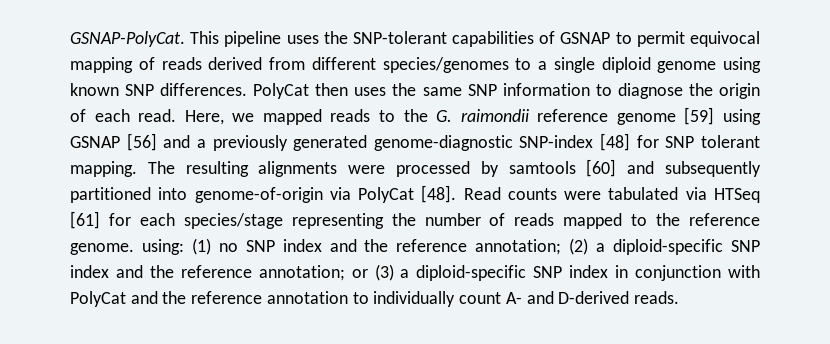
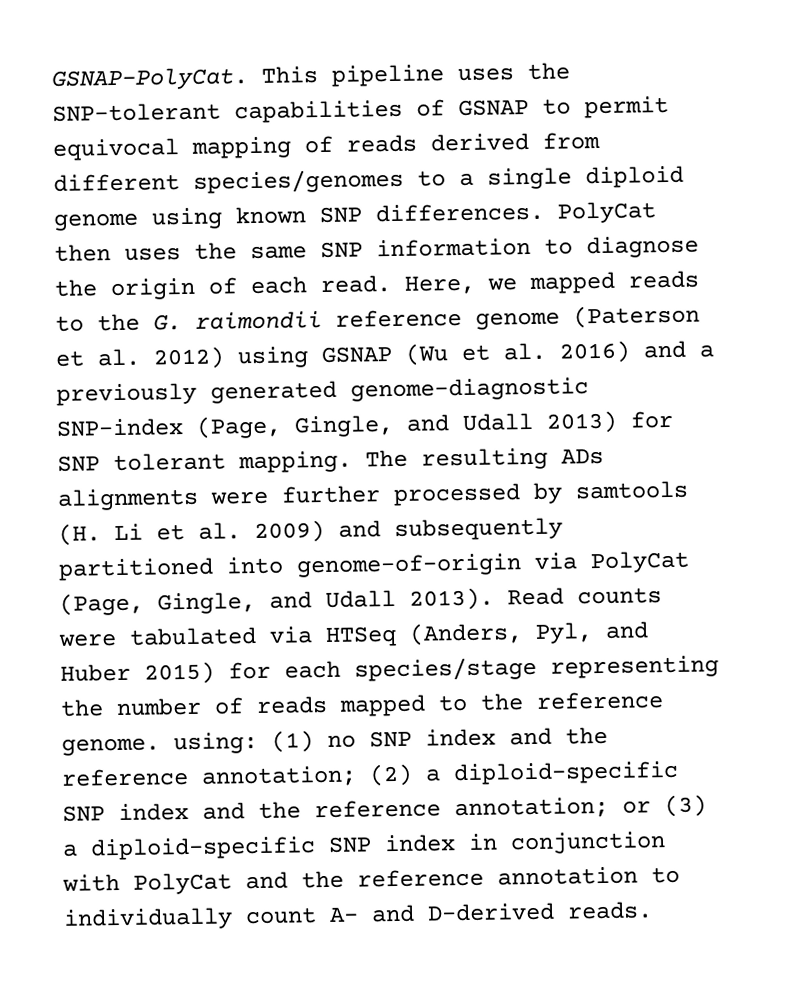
- Here, we mapped reads to the G. raimondii reference genome [59] using GSNAP [56] and a previously generated genome-diagnostic SNP-index [48] for SNP tolerant mapping.
+ Here, we mapped reads to the G. raimondii reference genome (Paterson et al. 2012) using GSNAP (Wu et al. 2016) and a previously generated genome-diagnostic SNP-index (Page, Gingle, and Udall 2013) for SNP tolerant mapping.
- The resulting alignments were processed by samtools [60] and subsequently partitioned into genome-of-origin via PolyCat [48].
+ The resulting ADs alignments were further processed by samtools (H. Li et al. 2009) and subsequently partitioned into genome-of-origin via PolyCat (Page, Gingle, and Udall 2013).
- Read counts were tabulated via HTSeq [61] for each species/stage representing the number of reads mapped to the reference genome. using: (1) no SNP index and the reference annotation; (2) a diploid-specific SNP index and the reference annotation; or (3) a diploid-specific SNP index in conjunction with PolyCat and the reference annotation to individually count A- and D-derived reads.
+ Read counts were tabulated via HTSeq (Anders, Pyl, and Huber 2015) for each species/stage representing the number of reads mapped to the reference genome. using: (1) no SNP index and the reference annotation; (2) a diploid-specific SNP index and the reference annotation; or (3) a diploid-specific SNP index in conjunction with PolyCat and the reference annotation to individually count A- and D-derived reads.

